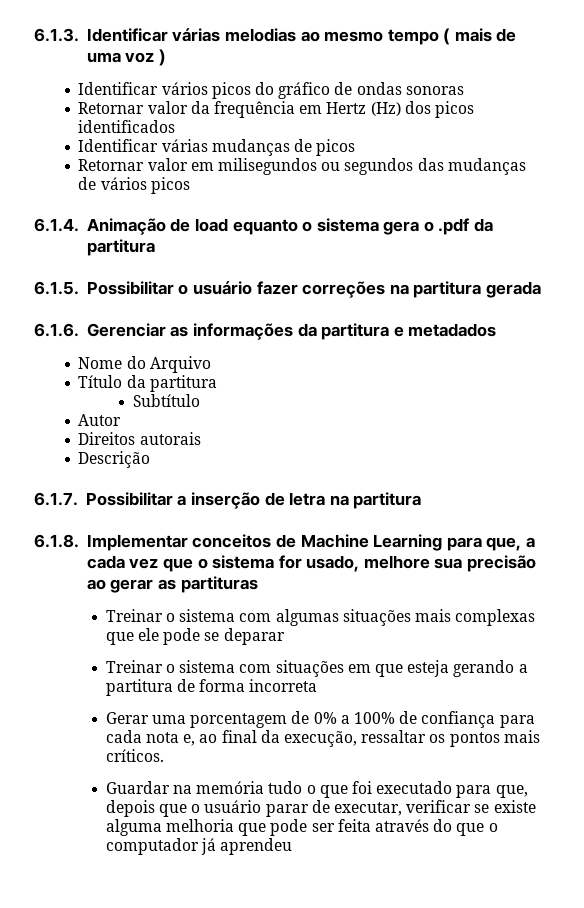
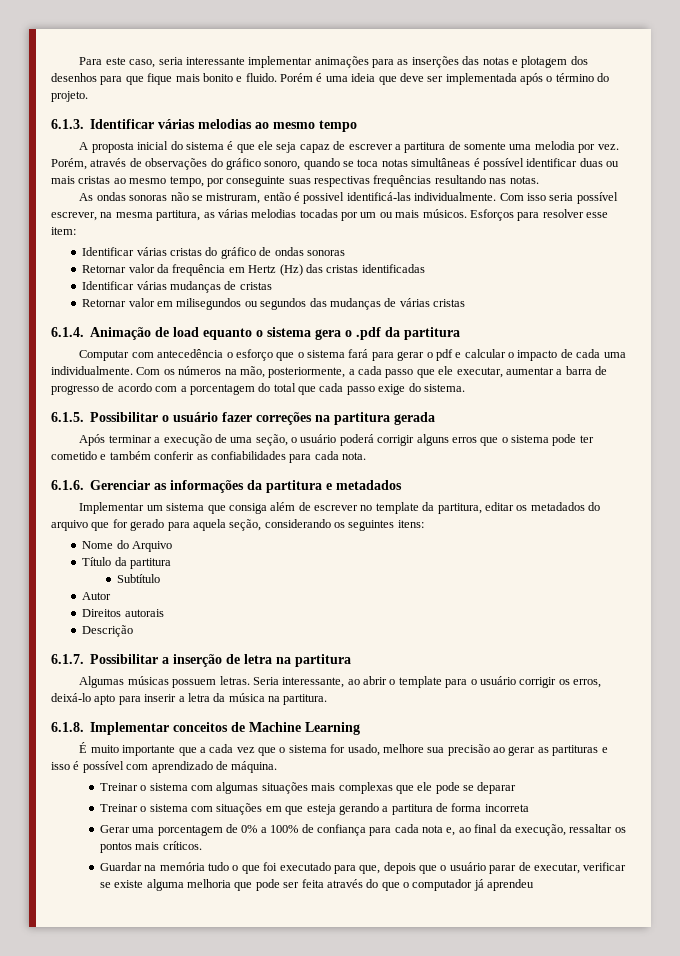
+ Para este caso, seria interessante implementar animações para as inserções das notas e plotagem dos desenhos para que fique mais bonito e fluido. Porém é uma ideia que deve ser implementada após o término do projeto.
- 6.1.3. Identificar várias melodias ao mesmo tempo ( mais de uma voz )
- Identificar vários picos do gráfico de ondas sonoras
+ 6.1.3. Identificar várias melodias ao mesmo tempo
+ A proposta inicial do sistema é que ele seja capaz de escrever a partitura de somente uma melodia por vez. Porém, através de observações do gráfico sonoro, quando se toca notas simultâneas é possível identificar duas ou mais cristas ao mesmo tempo, por conseguinte suas respectivas frequências resultando nas notas.
+ As ondas sonoras não se mistruram, então é possivel identificá-las individualmente. Com isso seria possível escrever, na mesma partitura, as várias melodias tocadas por um ou mais músicos. Esforços para resolver esse item:
+ Identificar várias cristas do gráfico de ondas sonoras
- Retornar valor da frequência em Hertz (Hz) dos picos identificados
+ Retornar valor da frequência em Hertz (Hz) das cristas identificadas
- Identificar várias mudanças de picos
+ Identificar várias mudanças de cristas
- Retornar valor em milisegundos ou segundos das mudanças de vários picos
+ Retornar valor em milisegundos ou segundos das mudanças de várias cristas
+ Computar com antecedência o esforço que o sistema fará para gerar o pdf e calcular o impacto de cada uma individualmente. Com os números na mão, posteriormente, a cada passo que ele executar, aumentar a barra de progresso de acordo com a porcentagem do total que cada passo exige do sistema.
+ Após terminar a execução de uma seção, o usuário poderá corrigir alguns erros que o sistema pode ter cometido e também conferir as confiabilidades para cada nota.
+ Implementar um sistema que consiga além de escrever no template da partitura, editar os metadados do arquivo que for gerado para aquela seção, considerando os seguintes itens:
+ Algumas músicas possuem letras. Seria interessante, ao abrir o template para o usuário corrigir os erros, deixá-lo apto para inserir a letra da música na partitura.
- 6.1.8. Implementar conceitos de Machine Learning para que, a cada vez que o sistema for usado, melhore sua precisão ao gerar as partituras
+ 6.1.8. Implementar conceitos de Machine Learning
+ É muito importante que a cada vez que o sistema for usado, melhore sua precisão ao gerar as partituras e isso é possível com aprendizado de máquina.

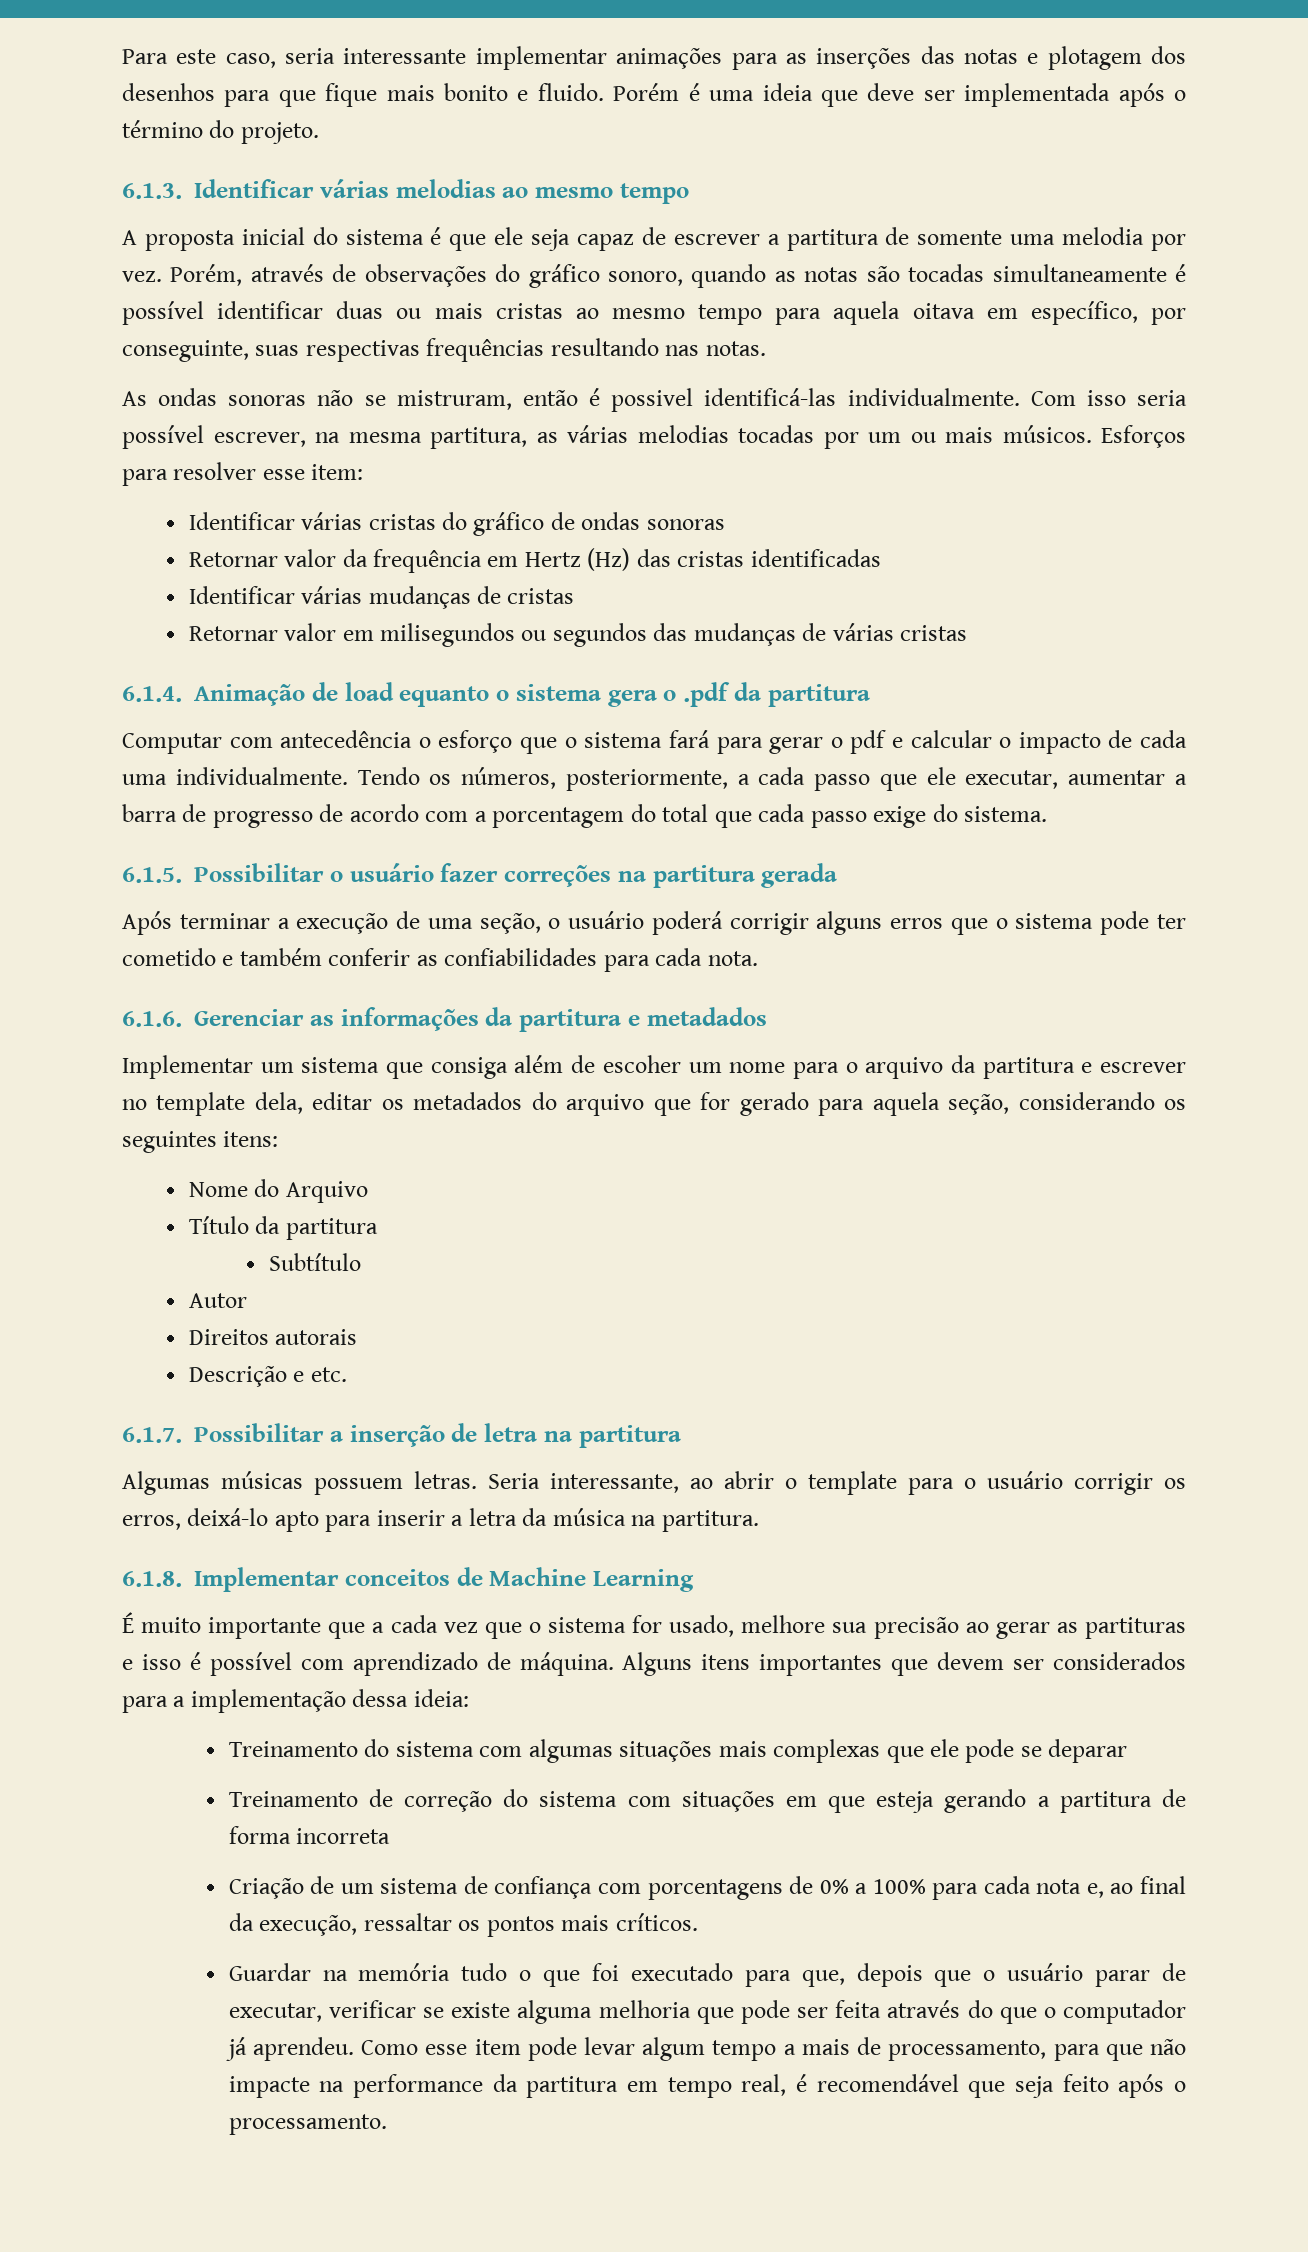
- Porém, através de observações do gráfico sonoro, quando se toca notas simultâneas é possível identificar duas ou mais cristas ao mesmo tempo, por conseguinte suas respectivas frequências resultando nas notas.
+ Porém, através de observações do gráfico sonoro, quando as notas são tocadas simultaneamente é possível identificar duas ou mais cristas ao mesmo tempo para aquela oitava em específico, por conseguinte, suas respectivas frequências resultando nas notas.
- Com os números na mão, posteriormente, a cada passo que ele executar, aumentar a barra de progresso de acordo com a porcentagem do total que cada passo exige do sistema.
+ Tendo os números, posteriormente, a cada passo que ele executar, aumentar a barra de progresso de acordo com a porcentagem do total que cada passo exige do sistema.
- Implementar um sistema que consiga além de escrever no template da partitura, editar os metadados do arquivo que for gerado para aquela seção, considerando os seguintes itens:
+ Implementar um sistema que consiga além de escoher um nome para o arquivo da partitura e escrever no template dela, editar os metadados do arquivo que for gerado para aquela seção, considerando os seguintes itens:
- Descrição
+ Descrição e etc.
- É muito importante que a cada vez que o sistema for usado, melhore sua precisão ao gerar as partituras e isso é possível com aprendizado de máquina.
- Treinar o sistema com algumas situações mais complexas que ele pode se deparar
+ É muito importante que a cada vez que o sistema for usado, melhore sua precisão ao gerar as partituras e isso é possível com aprendizado de máquina. Alguns itens importantes que devem ser considerados para a implementação dessa ideia:
+ Treinamento do sistema com algumas situações mais complexas que ele pode se deparar
- Treinar o sistema com situações em que esteja gerando a partitura de forma incorreta
+ Treinamento de correção do sistema com situações em que esteja gerando a partitura de forma incorreta
- Gerar uma porcentagem de 0% a 100% de confiança para cada nota e, ao final da execução, ressaltar os pontos mais críticos.
+ Criação de um sistema de confiança com porcentagens de 0% a 100% para cada nota e, ao final da execução, ressaltar os pontos mais críticos.
- Guardar na memória tudo o que foi executado para que, depois que o usuário parar de executar, verificar se existe alguma melhoria que pode ser feita através do que o computador já aprendeu
+ Guardar na memória tudo o que foi executado para que, depois que o usuário parar de executar, verificar se existe alguma melhoria que pode ser feita através do que o computador já aprendeu. Como esse item pode levar algum tempo a mais de processamento, para que não impacte na performance da partitura em tempo real, é recomendável que seja feito após o processamento.

